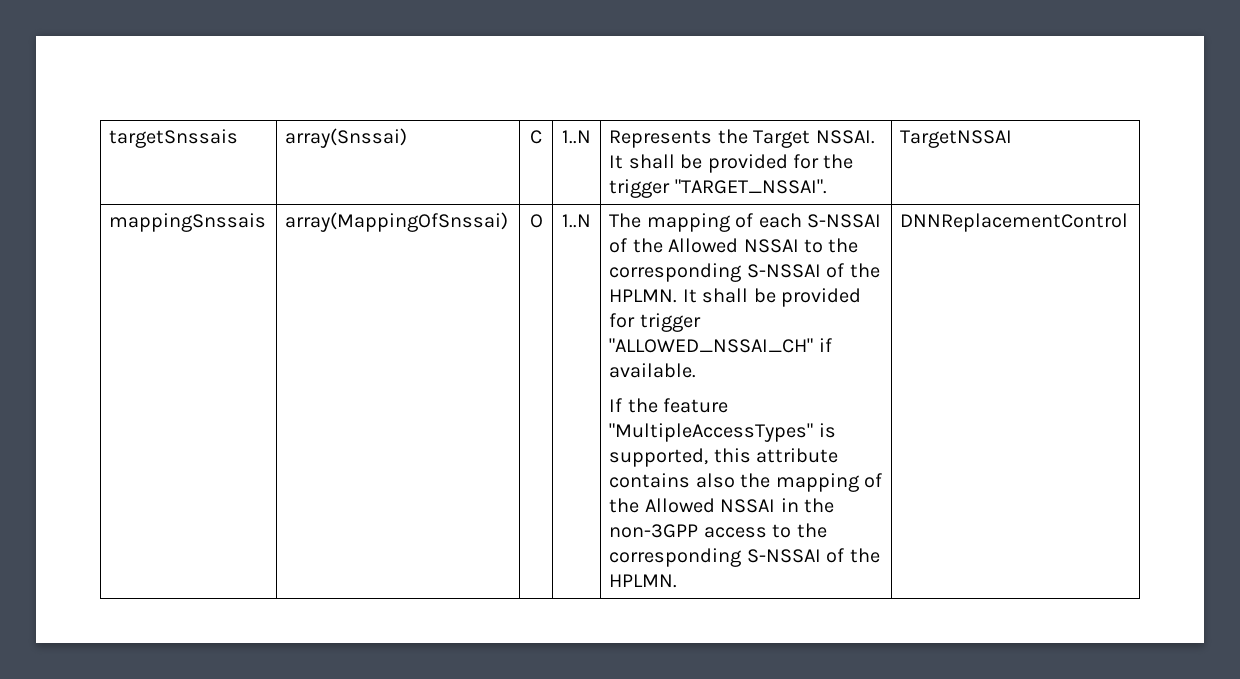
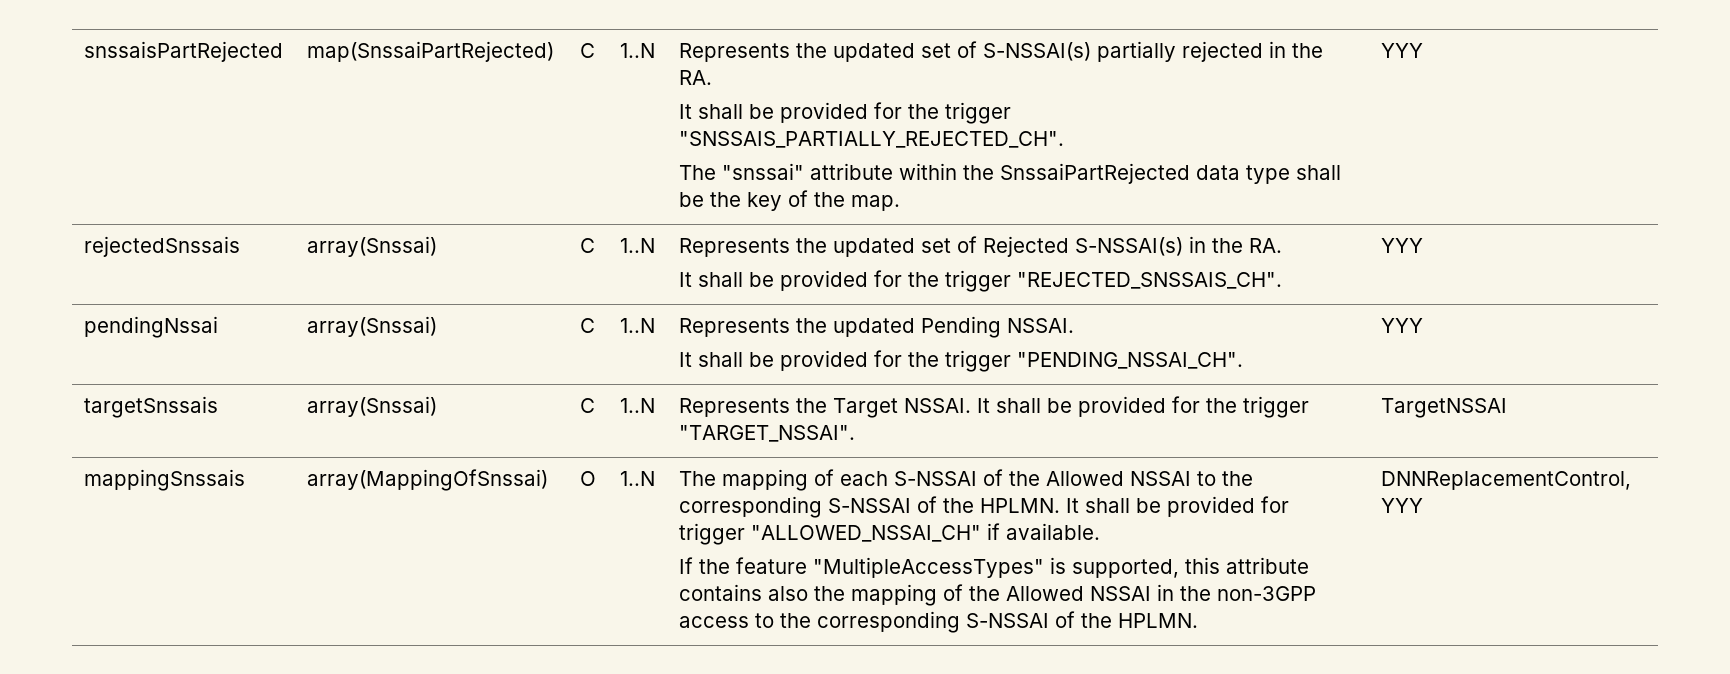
+ snssaisPartRejected | map(SnssaiPartRejected) | C | 1..N | Represents the updated set of S-NSSAI(s) partially rejected in the RA.
+ It shall be provided for the trigger "SNSSAIS_PARTIALLY_REJECTED_CH".
+ The "snssai" attribute within the SnssaiPartRejected data type shall be the key of the map. | YYY
+ rejectedSnssais | array(Snssai) | C | 1..N | Represents the updated set of Rejected S-NSSAI(s) in the RA.
+ It shall be provided for the trigger "REJECTED_SNSSAIS_CH". | YYY
+ pendingNssai | array(Snssai) | C | 1..N | Represents the updated Pending NSSAI.
+ It shall be provided for the trigger "PENDING_NSSAI_CH". | YYY
- DNNReplacementControl
+ DNNReplacementControl, YYY

